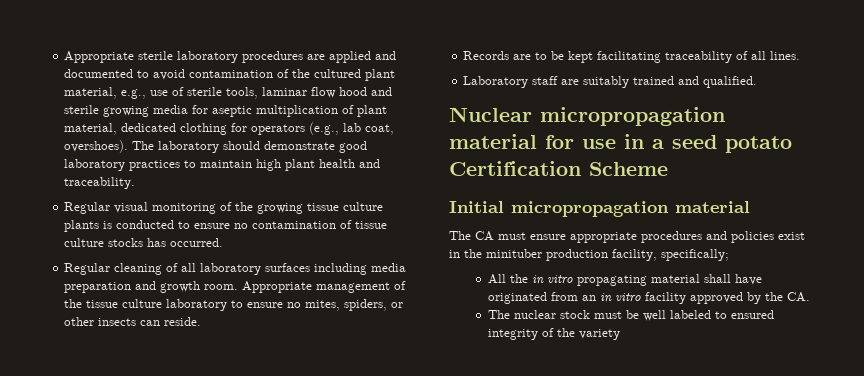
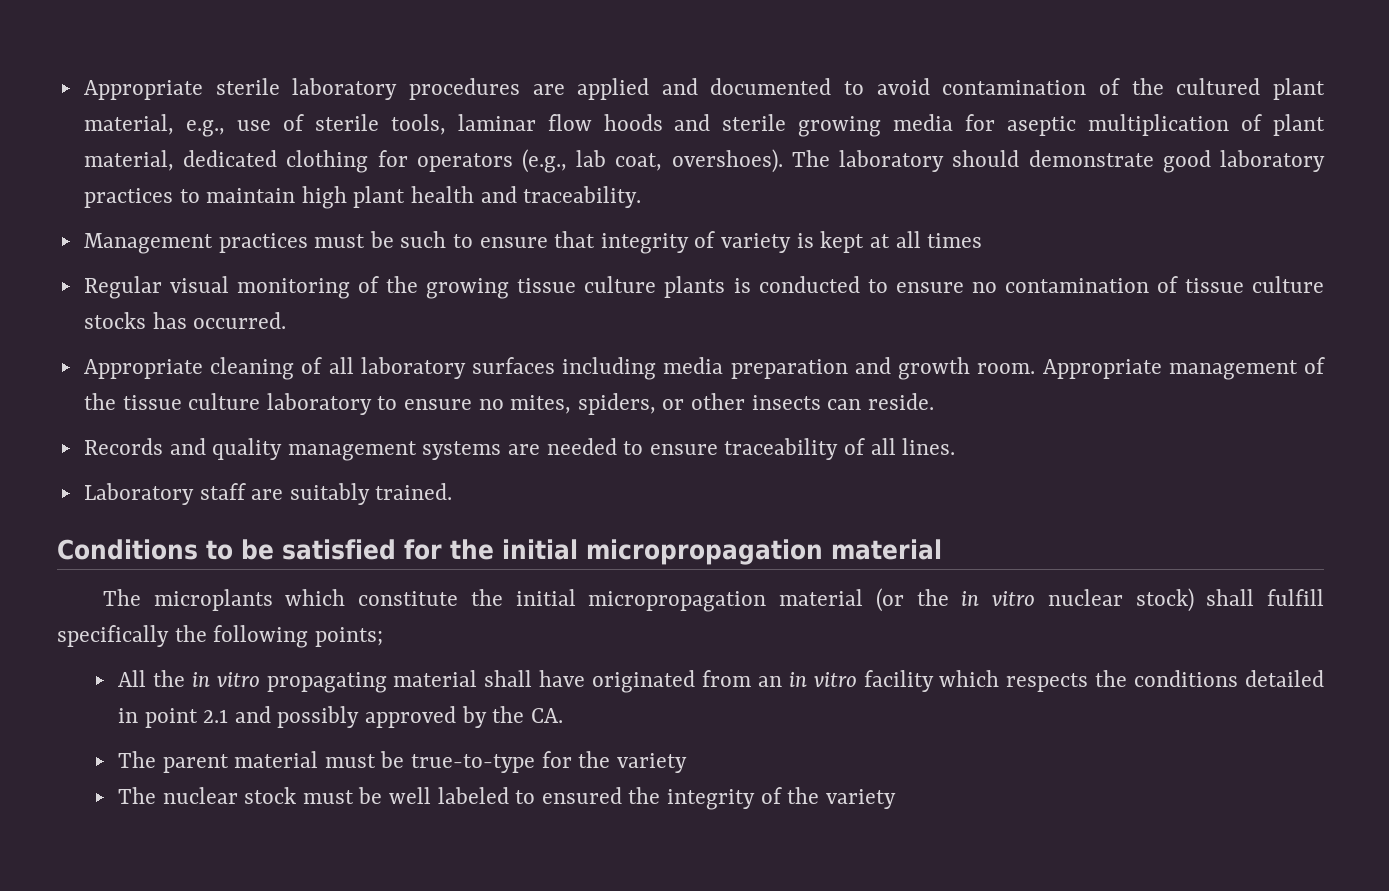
- Appropriate sterile laboratory procedures are applied and documented to avoid contamination of the cultured plant material, e.g., use of sterile tools, laminar flow hood and sterile growing media for aseptic multiplication of plant material, dedicated clothing for operators (e.g., lab coat, overshoes).
+ Appropriate sterile laboratory procedures are applied and documented to avoid contamination of the cultured plant material, e.g., use of sterile tools, laminar flow hoods and sterile growing media for aseptic multiplication of plant material, dedicated clothing for operators (e.g., lab coat, overshoes).
+ Management practices must be such to ensure that integrity of variety is kept at all times
- Regular cleaning of all laboratory surfaces including media preparation and growth room.
+ Appropriate cleaning of all laboratory surfaces including media preparation and growth room.
- Records are to be kept facilitating traceability of all lines.
+ Records and quality management systems are needed to ensure traceability of all lines.
- Laboratory staff are suitably trained and qualified.
- Nuclear micropropagation material for use in a seed potato Certification Scheme
- Initial micropropagation material
- The CA must ensure appropriate procedures and policies exist in the minituber production facility, specifically;
+ Laboratory staff are suitably trained.
+ Conditions to be satisfied for the initial micropropagation material
+ The microplants which constitute the initial micropropagation material (or the in vitro nuclear stock) shall fulfill specifically the following points;
- All the in vitro propagating material shall have originated from an in vitro facility approved by the CA.
+ All the in vitro propagating material shall have originated from an in vitro facility which respects the conditions detailed in point 2.1 and possibly approved by the CA.
+ The parent material must be true-to-type for the variety
- The nuclear stock must be well labeled to ensured integrity of the variety
+ The nuclear stock must be well labeled to ensured the integrity of the variety

